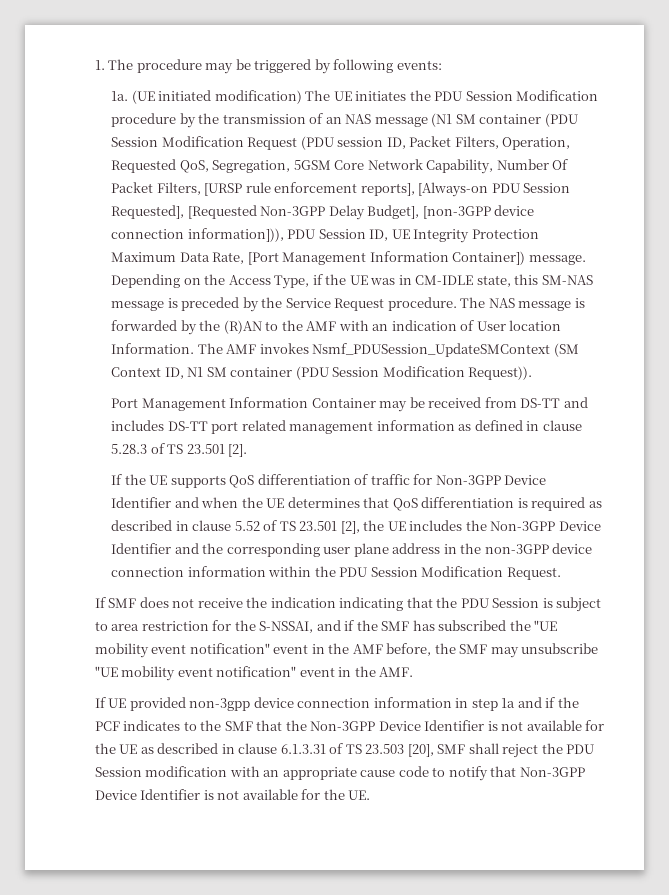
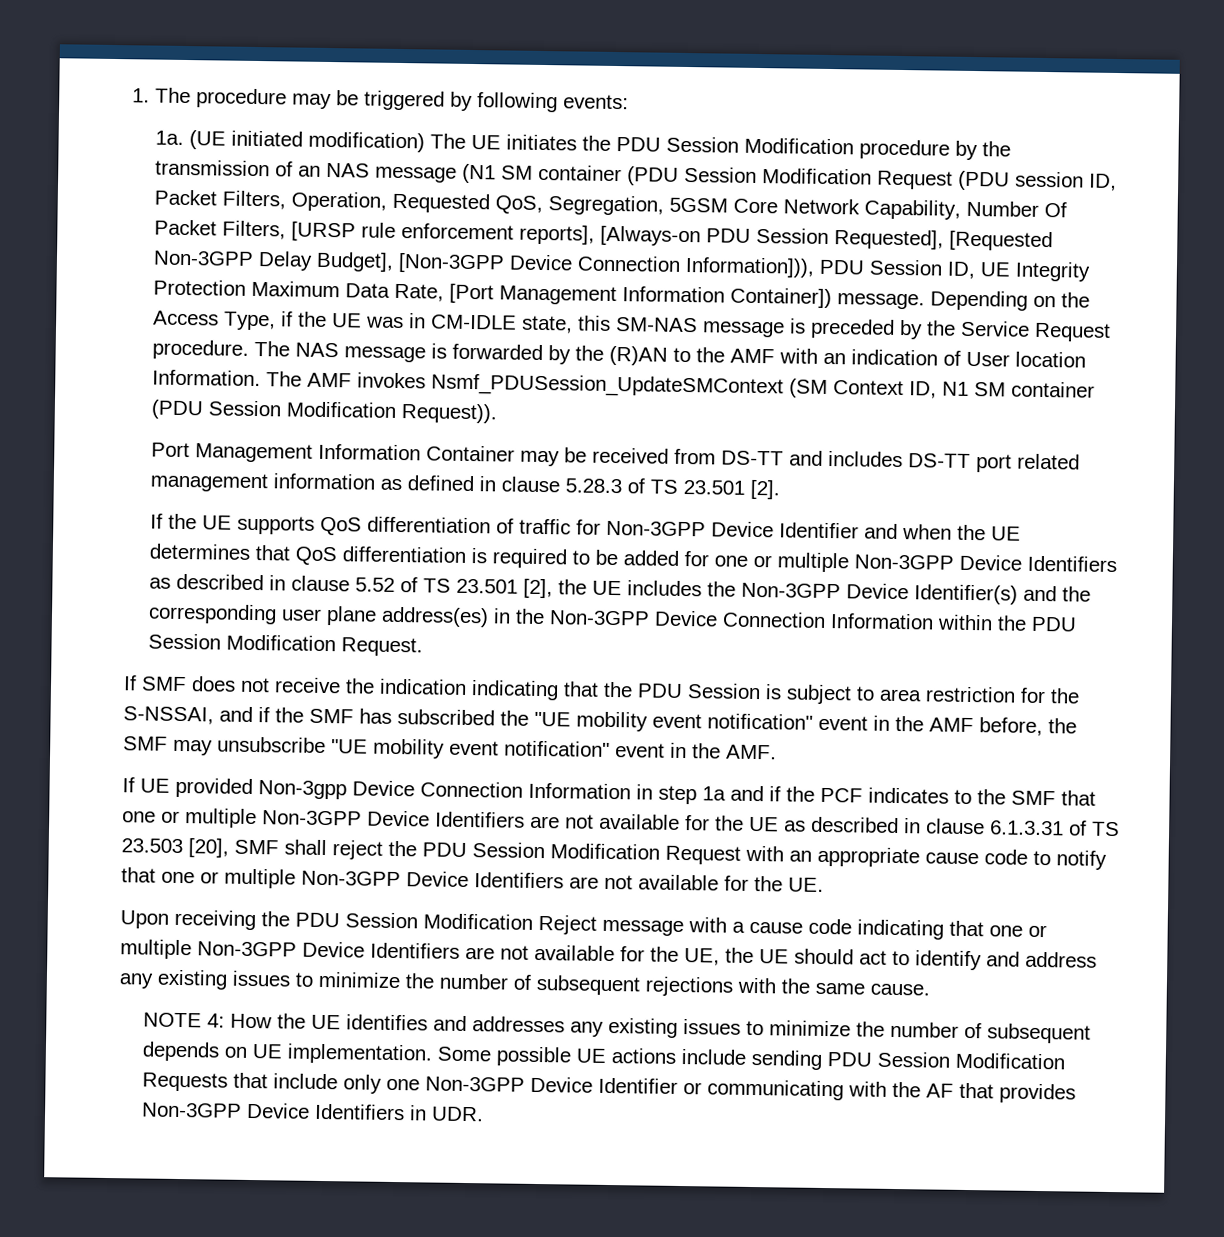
- (UE initiated modification) The UE initiates the PDU Session Modification procedure by the transmission of an NAS message (N1 SM container (PDU Session Modification Request (PDU session ID, Packet Filters, Operation, Requested QoS, Segregation, 5GSM Core Network Capability, Number Of Packet Filters, [URSP rule enforcement reports], [Always-on PDU Session Requested], [Requested Non-3GPP Delay Budget], [non-3GPP device connection information])), PDU Session ID, UE Integrity Protection Maximum Data Rate, [Port Management Information Container]) message.
+ (UE initiated modification) The UE initiates the PDU Session Modification procedure by the transmission of an NAS message (N1 SM container (PDU Session Modification Request (PDU session ID, Packet Filters, Operation, Requested QoS, Segregation, 5GSM Core Network Capability, Number Of Packet Filters, [URSP rule enforcement reports], [Always-on PDU Session Requested], [Requested Non-3GPP Delay Budget], [Non-3GPP Device Connection Information])), PDU Session ID, UE Integrity Protection Maximum Data Rate, [Port Management Information Container]) message.
- If the UE supports QoS differentiation of traffic for Non-3GPP Device Identifier and when the UE determines that QoS differentiation is required as described in clause 5.52 of TS 23.501 [2], the UE includes the Non-3GPP Device Identifier and the corresponding user plane address in the non-3GPP device connection information within the PDU Session Modification Request.
+ If the UE supports QoS differentiation of traffic for Non-3GPP Device Identifier and when the UE determines that QoS differentiation is required to be added for one or multiple Non-3GPP Device Identifiers as described in clause 5.52 of TS 23.501 [2], the UE includes the Non-3GPP Device Identifier(s) and the corresponding user plane address(es) in the Non-3GPP Device Connection Information within the PDU Session Modification Request.
- If UE provided non-3gpp device connection information in step 1a and if the PCF indicates to the SMF that the Non-3GPP Device Identifier is not available for the UE as described in clause 6.1.3.31 of TS 23.503 [20], SMF shall reject the PDU Session modification with an appropriate cause code to notify that Non-3GPP Device Identifier is not available for the UE.
+ If UE provided Non-3gpp Device Connection Information in step 1a and if the PCF indicates to the SMF that one or multiple Non-3GPP Device Identifiers are not available for the UE as described in clause 6.1.3.31 of TS 23.503 [20], SMF shall reject the PDU Session Modification Request with an appropriate cause code to notify that one or multiple Non-3GPP Device Identifiers are not available for the UE.
+ Upon receiving the PDU Session Modification Reject message with a cause code indicating that one or multiple Non-3GPP Device Identifiers are not available for the UE, the UE should act to identify and address any existing issues to minimize the number of subsequent rejections with the same cause.
+ NOTE 4: How the UE identifies and addresses any existing issues to minimize the number of subsequent depends on UE implementation. Some possible UE actions include sending PDU Session Modification Requests that include only one Non-3GPP Device Identifier or communicating with the AF that provides Non-3GPP Device Identifiers in UDR.

